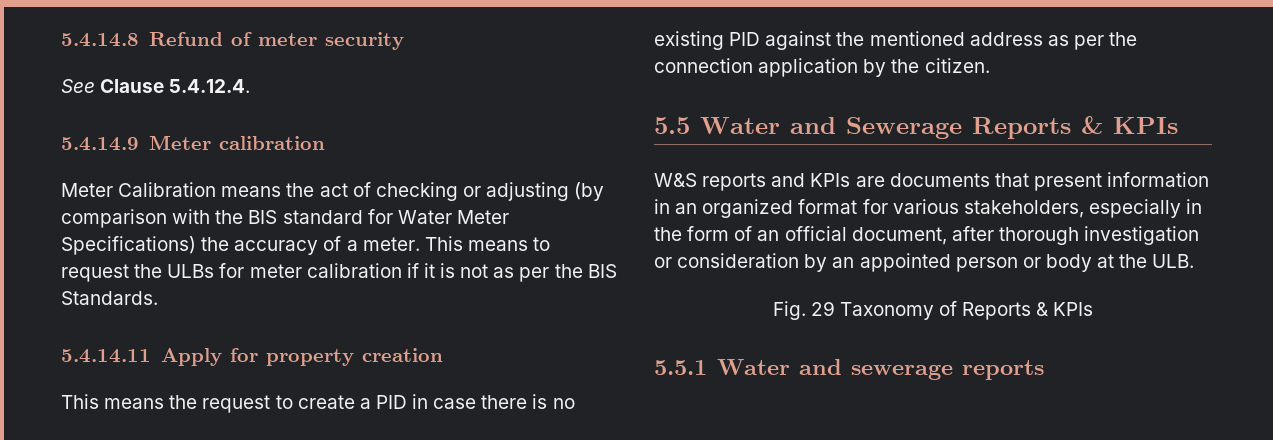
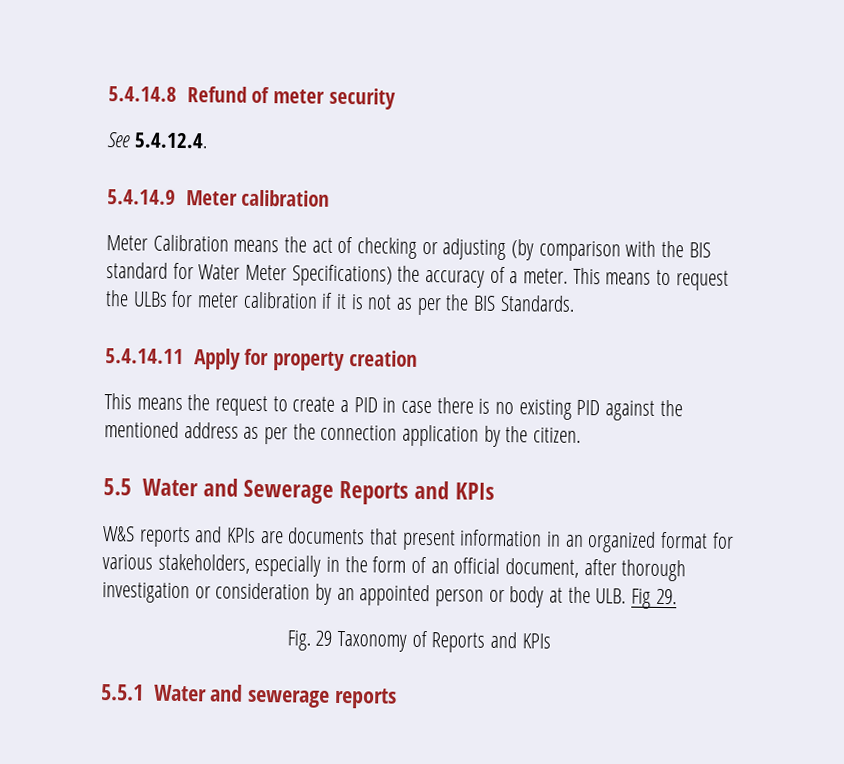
- See Clause 5.4.12.4.
+ See 5.4.12.4.
- 5.5 Water and Sewerage Reports & KPIs
+ 5.5 Water and Sewerage Reports and KPIs
- W&S reports and KPIs are documents that present information in an organized format for various stakeholders, especially in the form of an official document, after thorough investigation or consideration by an appointed person or body at the ULB.
+ W&S reports and KPIs are documents that present information in an organized format for various stakeholders, especially in the form of an official document, after thorough investigation or consideration by an appointed person or body at the ULB. Fig 29.
- Fig. 29 Taxonomy of Reports & KPIs
+ Fig. 29 Taxonomy of Reports and KPIs

